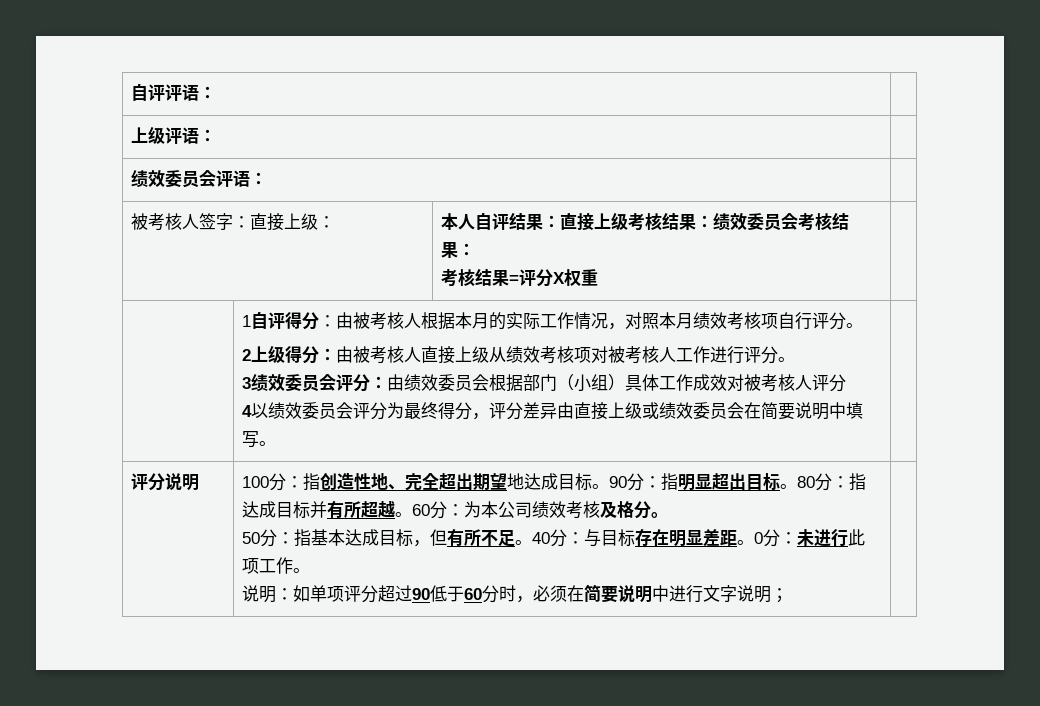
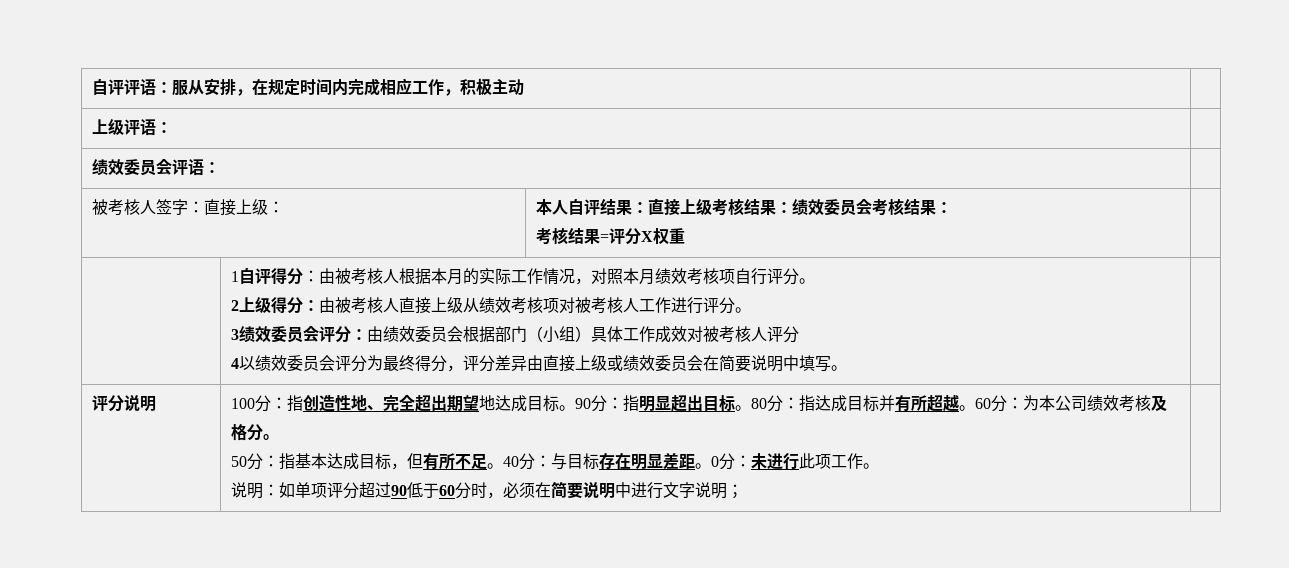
- 自评评语： |
+ 自评评语：服从安排，在规定时间内完成相应工作，积极主动 |

